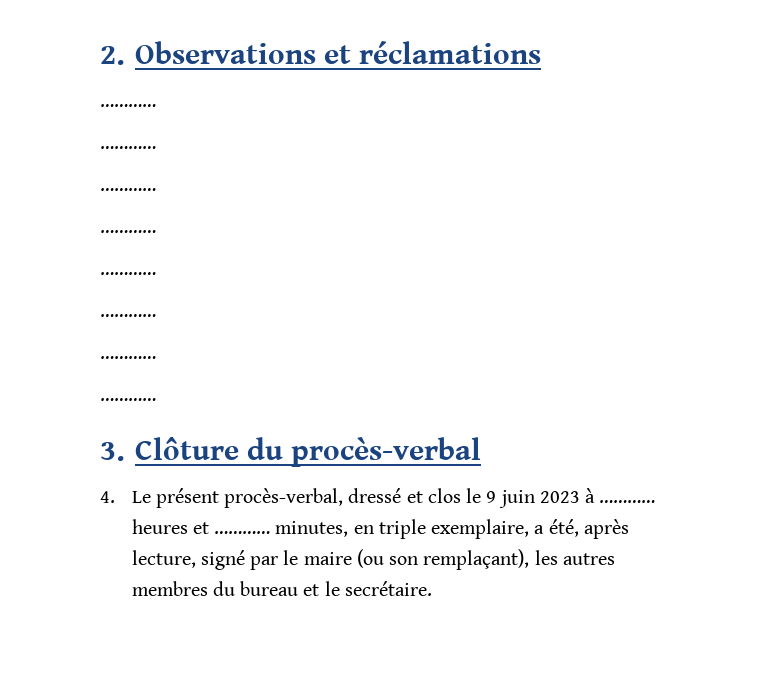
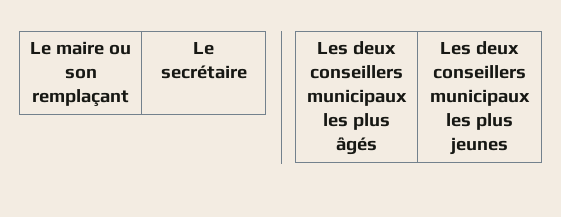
- 2. Observations et réclamations
- …………
- …………
- …………
- …………
- …………
- …………
- …………
- …………
- 3. Clôture du procès-verbal
- 4. Le présent procès-verbal, dressé et clos le 9 juin 2023 à ………… heures et ………… minutes, en triple exemplaire, a été, après lecture, signé par le maire (ou son remplaçant), les autres membres du bureau et le secrétaire.
+ Le maire ou son remplaçant | Le secrétaire
+ Les deux conseillers municipaux les plus âgés | Les deux conseillers municipaux les plus jeunes

